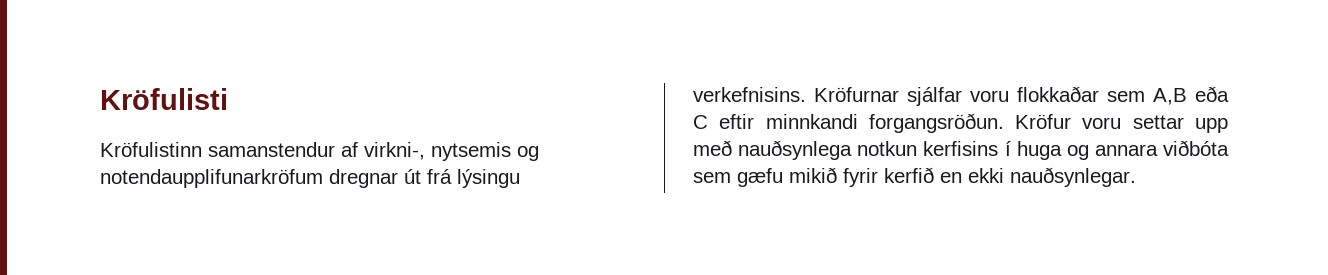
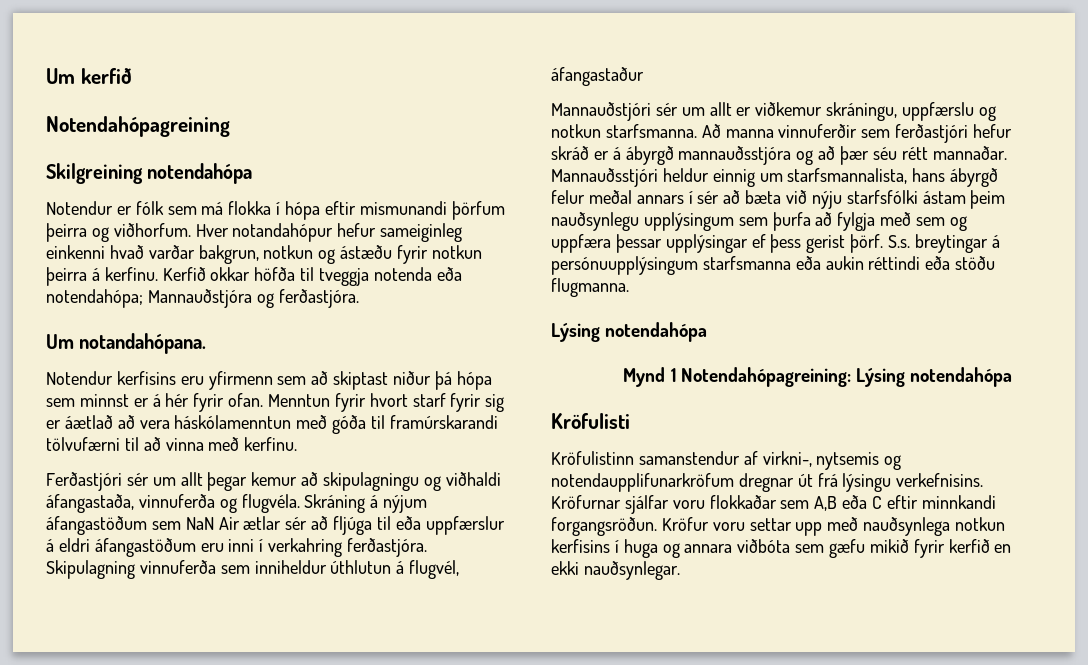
+ Um kerfið
+ Notendahópagreining
+ Skilgreining notendahópa
+ Notendur er fólk sem má flokka í hópa eftir mismunandi þörfum þeirra og viðhorfum. Hver notandahópur hefur sameiginleg einkenni hvað varðar bakgrun, notkun og ástæðu fyrir notkun þeirra á kerfinu. Kerfið okkar höfða til tveggja notenda eða notendahópa; Mannauðstjóra og ferðastjóra.
+ Um notandahópana.
+ Notendur kerfisins eru yfirmenn sem að skiptast niður þá hópa sem minnst er á hér fyrir ofan. Menntun fyrir hvort starf fyrir sig er áætlað að vera háskólamenntun með góða til framúrskarandi tölvufærni til að vinna með kerfinu.
+ Ferðastjóri sér um allt þegar kemur að skipulagningu og viðhaldi áfangastaða, vinnuferða og flugvéla. Skráning á nýjum áfangastöðum sem NaN Air ætlar sér að fljúga til eða uppfærslur á eldri áfangastöðum eru inni í verkahring ferðastjóra. Skipulagning vinnuferða sem inniheldur úthlutun á flugvél, áfangastaður
+ Mannauðstjóri sér um allt er viðkemur skráningu, uppfærslu og notkun starfsmanna. Að manna vinnuferðir sem ferðastjóri hefur skráð er á ábyrgð mannauðsstjóra og að þær séu rétt mannaðar. Mannauðsstjóri heldur einnig um starfsmannalista, hans ábyrgð felur meðal annars í sér að bæta við nýju starfsfólki ástam þeim nauðsynlegu upplýsingum sem þurfa að fylgja með sem og uppfæra þessar upplýsingar ef þess gerist þörf. S.s. breytingar á persónuupplýsingum starfsmanna eða aukin réttindi eða stöðu flugmanna.
+ Lýsing notendahópa
+ Mynd 1 Notendahópagreining: Lýsing notendahópa

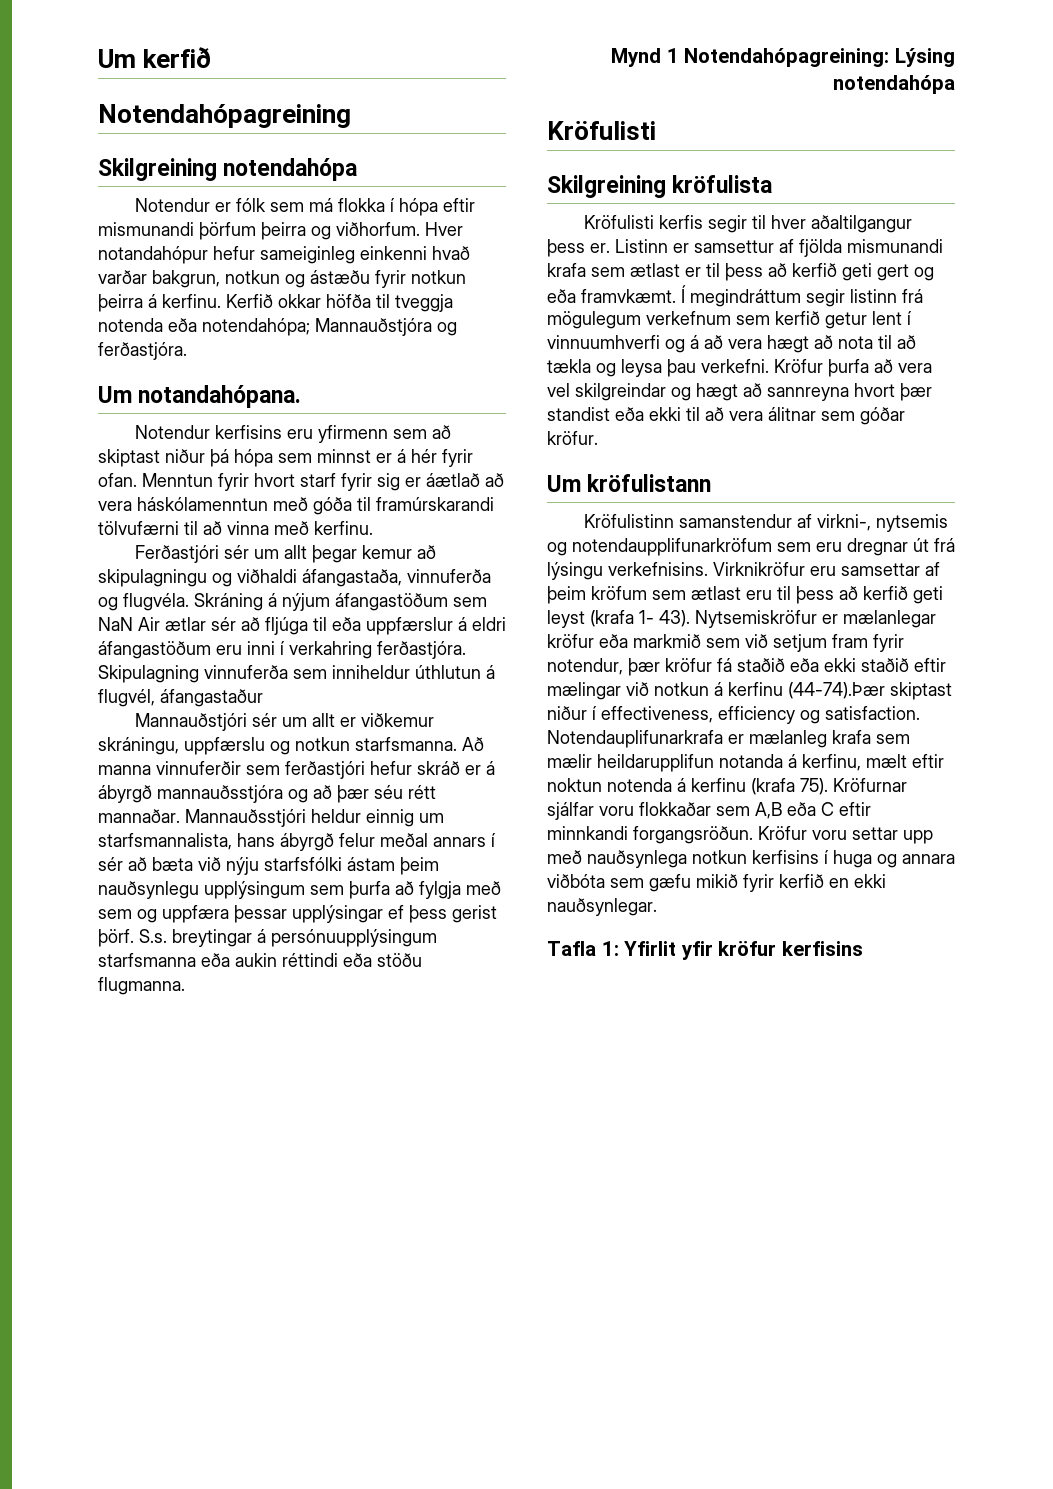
  S.s. breytingar á persónuupplýsingum starfsmanna eða aukin réttindi eða stöðu flugmanna.
- Lýsing notendahópa
+ Skilgreining kröfulista
+ Kröfulisti kerfis segir til hver aðaltilgangur þess er. Listinn er samsettur af fjölda mismunandi krafa sem ætlast er til þess að kerfið geti gert og eða framvkæmt. Í megindráttum segir listinn frá mögulegum verkefnum sem kerfið getur lent í vinnuumhverfi og á að vera hægt að nota til að tækla og leysa þau verkefni. Kröfur þurfa að vera vel skilgreindar og hægt að sannreyna hvort þær standist eða ekki til að vera álitnar sem góðar kröfur.
+ Um kröfulistann
- Kröfulistinn samanstendur af virkni-, nytsemis og notendaupplifunarkröfum dregnar út frá lýsingu verkefnisins.
+ Kröfulistinn samanstendur af virkni-, nytsemis og notendaupplifunarkröfum sem eru dregnar út frá lýsingu verkefnisins.
+ Virknikröfur eru samsettar af þeim kröfum sem ætlast eru til þess að kerfið geti leyst (krafa 1- 43). Nytsemiskröfur er mælanlegar kröfur eða markmið sem við setjum fram fyrir notendur, þær kröfur fá staðið eða ekki staðið eftir mælingar við notkun á kerfinu (44-74).Þær skiptast niður í effectiveness, efficiency og satisfaction. Notendauplifunarkrafa er mælanleg krafa sem mælir heildarupplifun notanda á kerfinu, mælt eftir noktun notenda á kerfinu (krafa 75).
+ Tafla 1: Yfirlit yfir kröfur kerfisins

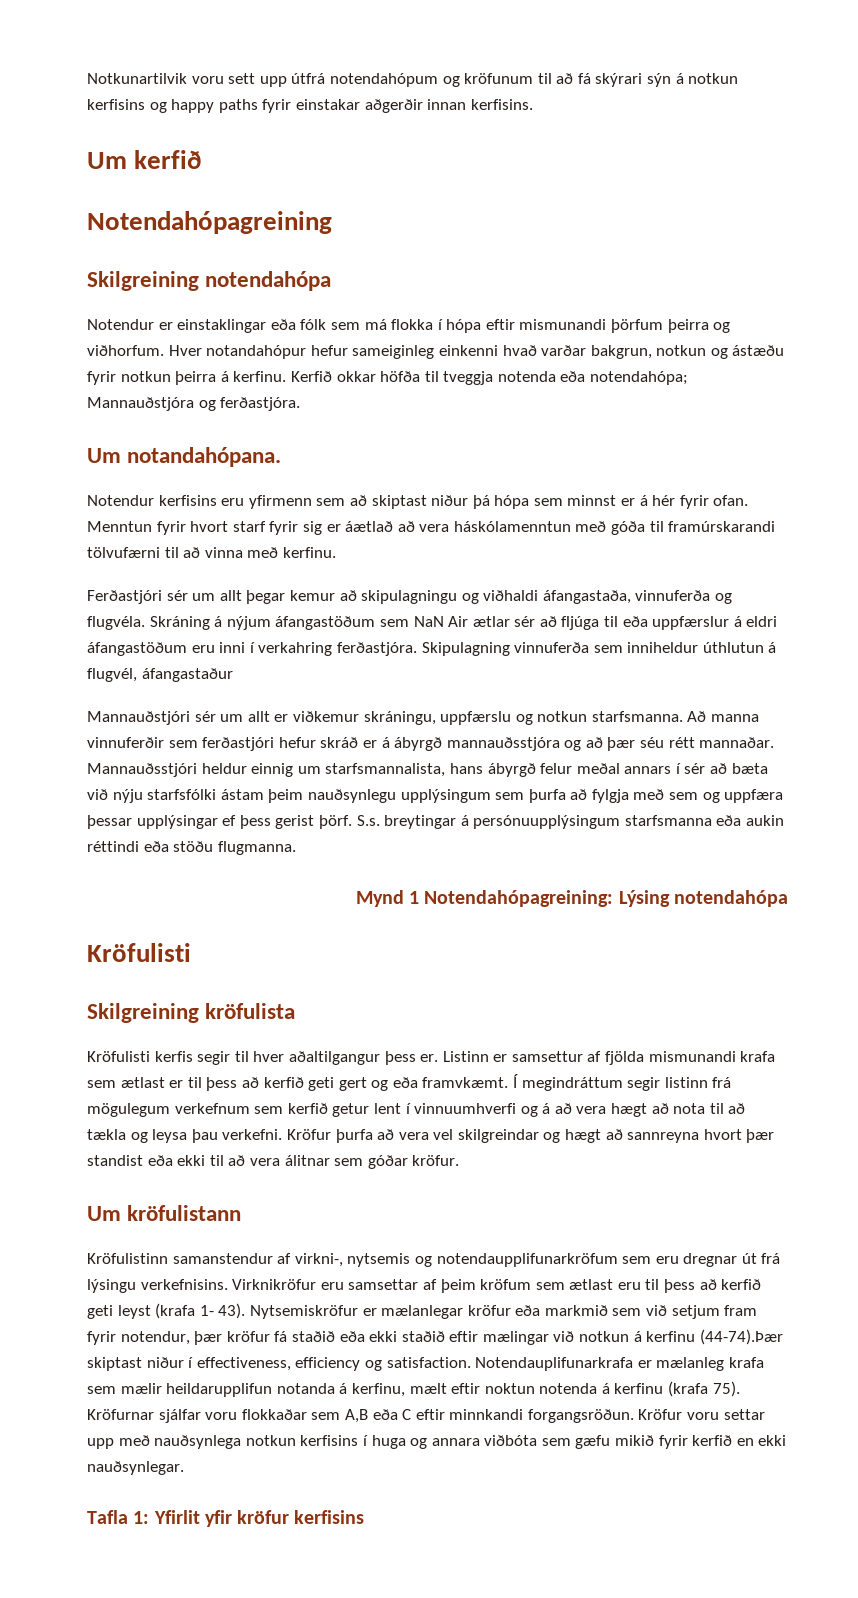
+ Notkunartilvik voru sett upp útfrá notendahópum og kröfunum til að fá skýrari sýn á notkun kerfisins og happy paths fyrir einstakar aðgerðir innan kerfisins.
- Notendur er fólk sem má flokka í hópa eftir mismunandi þörfum þeirra og viðhorfum.
+ Notendur er einstaklingar eða fólk sem má flokka í hópa eftir mismunandi þörfum þeirra og viðhorfum.

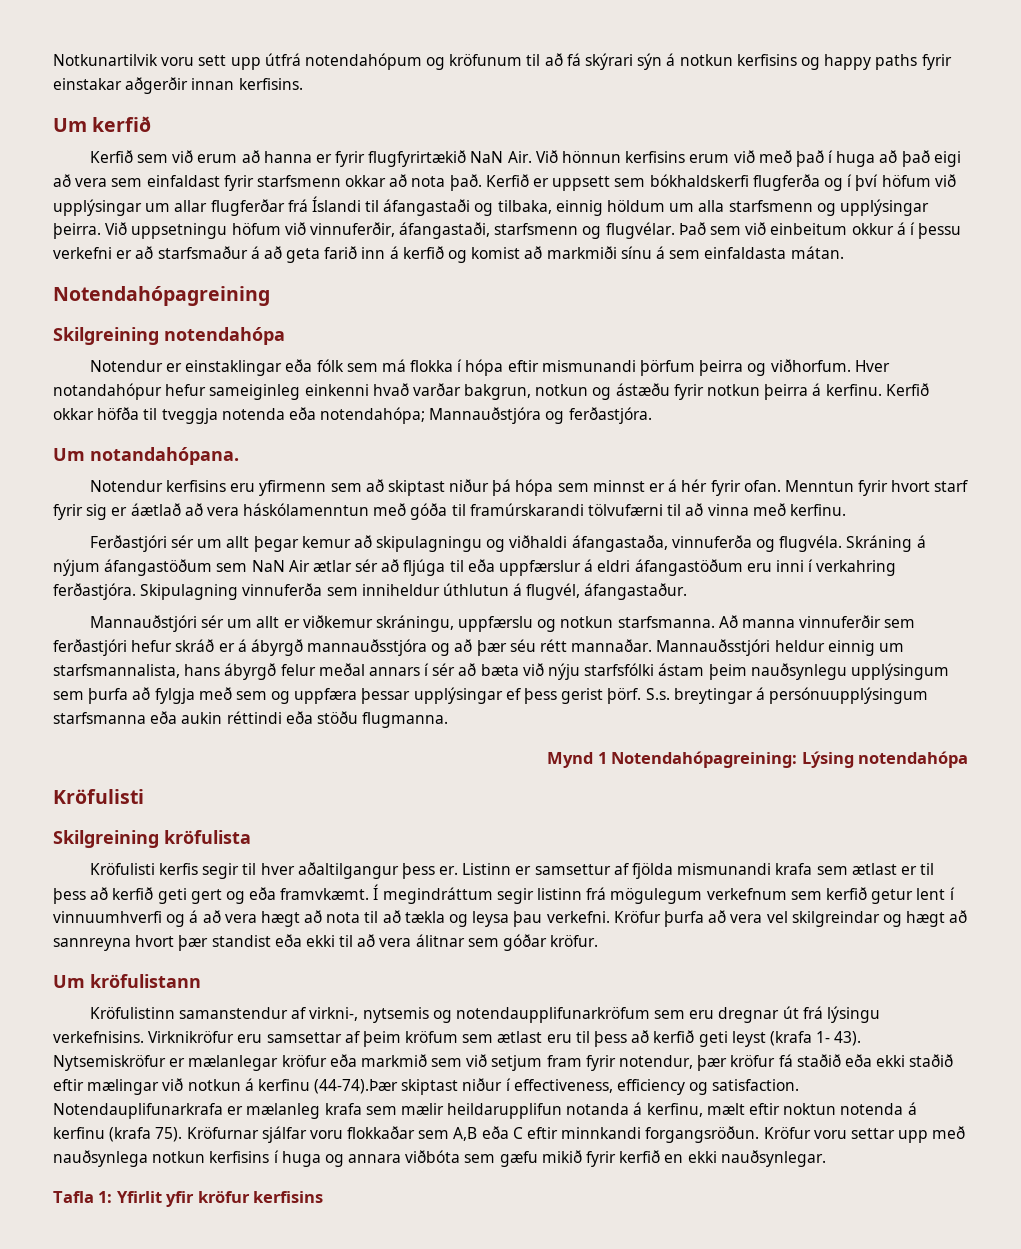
+ Kerfið sem við erum að hanna er fyrir flugfyrirtækið NaN Air. Við hönnun kerfisins erum við með það í huga að það eigi að vera sem einfaldast fyrir starfsmenn okkar að nota það. Kerfið er uppsett sem bókhaldskerfi flugferða og í því höfum við upplýsingar um allar flugferðar frá Íslandi til áfangastaði og tilbaka, einnig höldum um alla starfsmenn og upplýsingar þeirra. Við uppsetningu höfum við vinnuferðir, áfangastaði, starfsmenn og flugvélar. Það sem við einbeitum okkur á í þessu verkefni er að starfsmaður á að geta farið inn á kerfið og komist að markmiði sínu á sem einfaldasta mátan.
- Skipulagning vinnuferða sem inniheldur úthlutun á flugvél, áfangastaður
+ Skipulagning vinnuferða sem inniheldur úthlutun á flugvél, áfangastaður.

